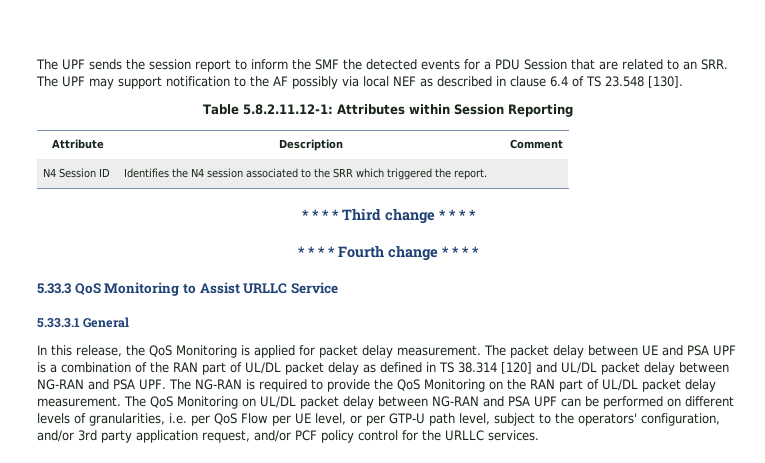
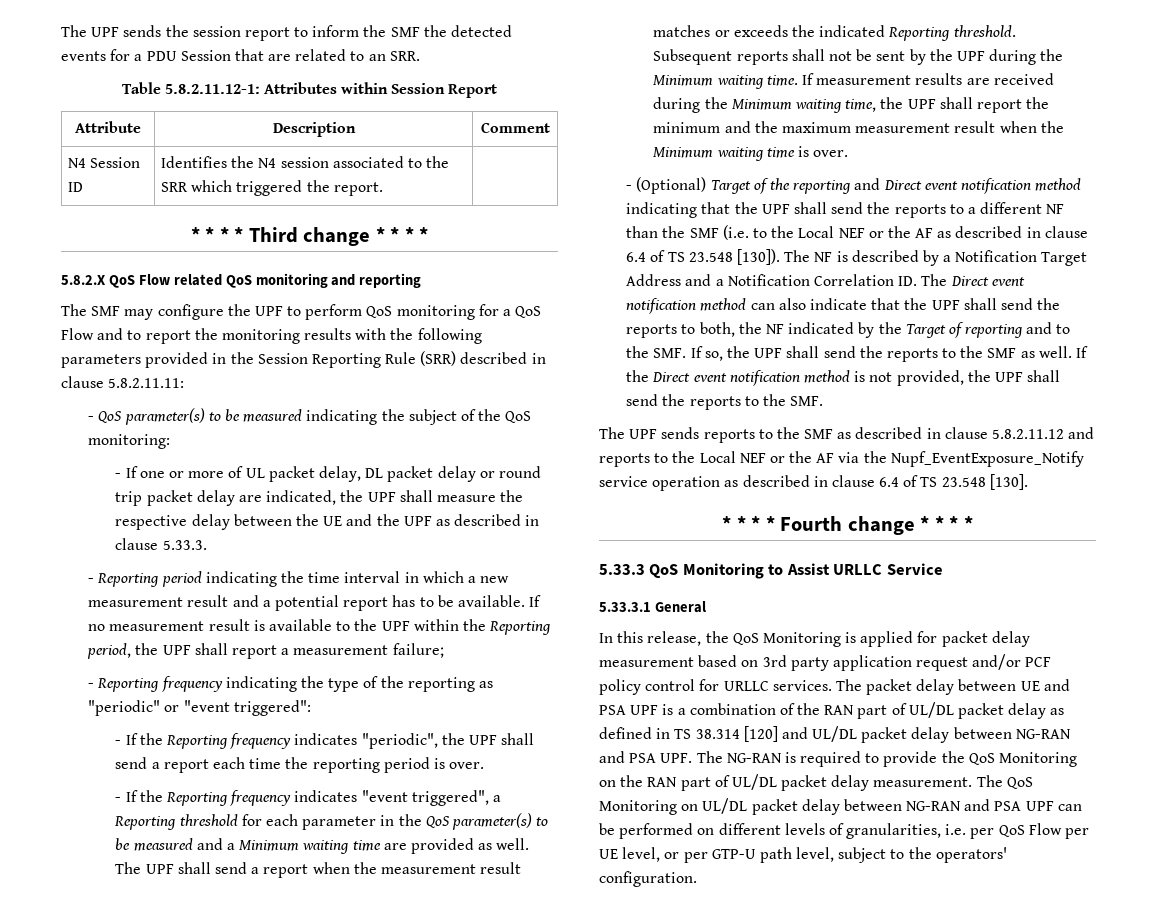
- The UPF sends the session report to inform the SMF the detected events for a PDU Session that are related to an SRR. The UPF may support notification to the AF possibly via local NEF as described in clause 6.4 of TS 23.548 [130].
+ The UPF sends the session report to inform the SMF the detected events for a PDU Session that are related to an SRR.
- Table 5.8.2.11.12-1: Attributes within Session Reporting
+ Table 5.8.2.11.12-1: Attributes within Session Report
+ 5.8.2.X QoS Flow related QoS monitoring and reporting
+ The SMF may configure the UPF to perform QoS monitoring for a QoS Flow and to report the monitoring results with the following parameters provided in the Session Reporting Rule (SRR) described in clause 5.8.2.11.11:
+ - QoS parameter(s) to be measured indicating the subject of the QoS monitoring:
+ - If one or more of UL packet delay, DL packet delay or round trip packet delay are indicated, the UPF shall measure the respective delay between the UE and the UPF as described in clause 5.33.3.
+ - Reporting period indicating the time interval in which a new measurement result and a potential report has to be available. If no measurement result is available to the UPF within the Reporting period, the UPF shall report a measurement failure;
+ - Reporting frequency indicating the type of the reporting as "periodic" or "event triggered":
+ - If the Reporting frequency indicates "periodic", the UPF shall send a report each time the reporting period is over.
+ - If the Reporting frequency indicates "event triggered", a Reporting threshold for each parameter in the QoS parameter(s) to be measured and a Minimum waiting time are provided as well. The UPF shall send a report when the measurement result matches or exceeds the indicated Reporting threshold. Subsequent reports shall not be sent by the UPF during the Minimum waiting time. If measurement results are received during the Minimum waiting time, the UPF shall report the minimum and the maximum measurement result when the Minimum waiting time is over.
+ - (Optional) Target of the reporting and Direct event notification method indicating that the UPF shall send the reports to a different NF than the SMF (i.e. to the Local NEF or the AF as described in clause 6.4 of TS 23.548 [130]). The NF is described by a Notification Target Address and a Notification Correlation ID. The Direct event notification method can also indicate that the UPF shall send the reports to both, the NF indicated by the Target of reporting and to the SMF. If so, the UPF shall send the reports to the SMF as well. If the Direct event notification method is not provided, the UPF shall send the reports to the SMF.
+ The UPF sends reports to the SMF as described in clause 5.8.2.11.12 and reports to the Local NEF or the AF via the Nupf_EventExposure_Notify service operation as described in clause 6.4 of TS 23.548 [130].
- In this release, the QoS Monitoring is applied for packet delay measurement.
+ In this release, the QoS Monitoring is applied for packet delay measurement based on 3rd party application request and/or PCF policy control for URLLC services.
- The QoS Monitoring on UL/DL packet delay between NG-RAN and PSA UPF can be performed on different levels of granularities, i.e. per QoS Flow per UE level, or per GTP-U path level, subject to the operators' configuration, and/or 3rd party application request, and/or PCF policy control for the URLLC services.
+ The QoS Monitoring on UL/DL packet delay between NG-RAN and PSA UPF can be performed on different levels of granularities, i.e. per QoS Flow per UE level, or per GTP-U path level, subject to the operators' configuration.

